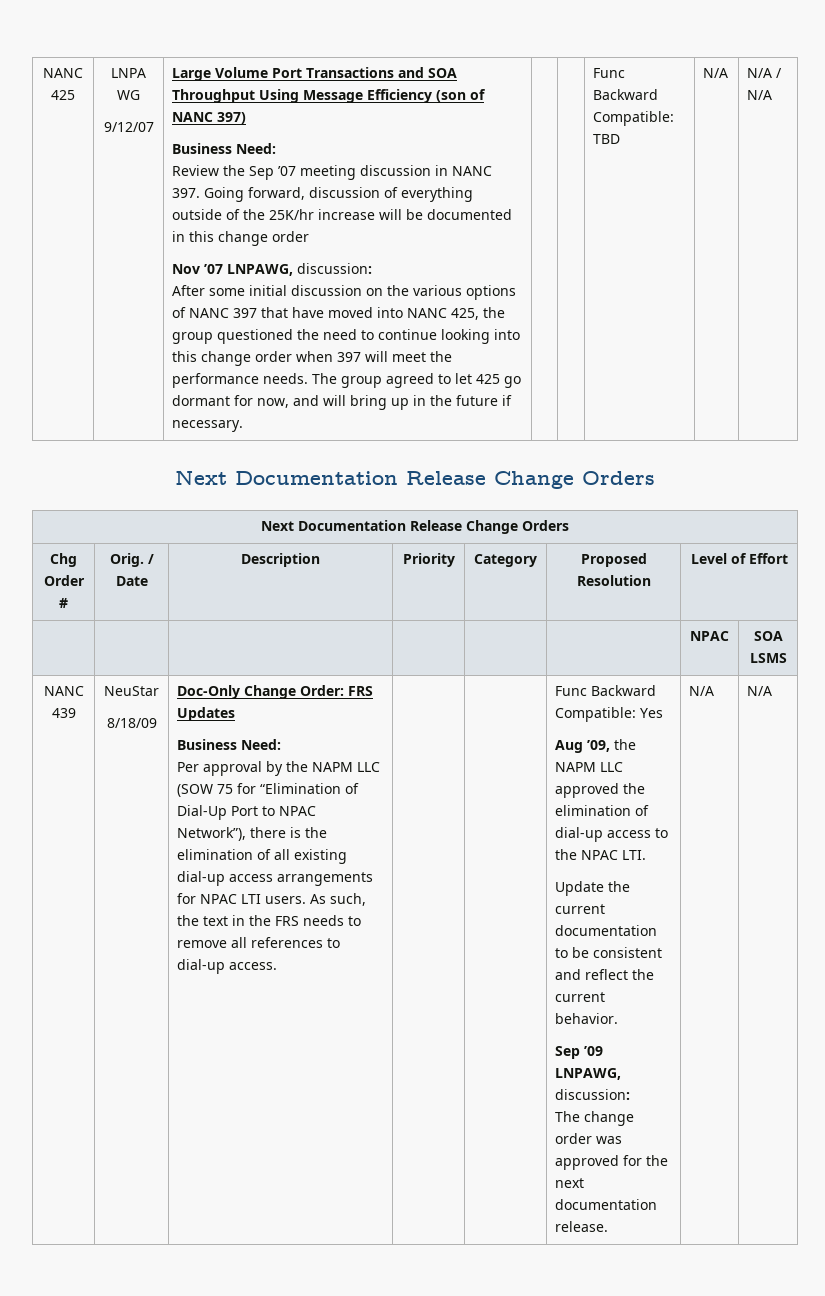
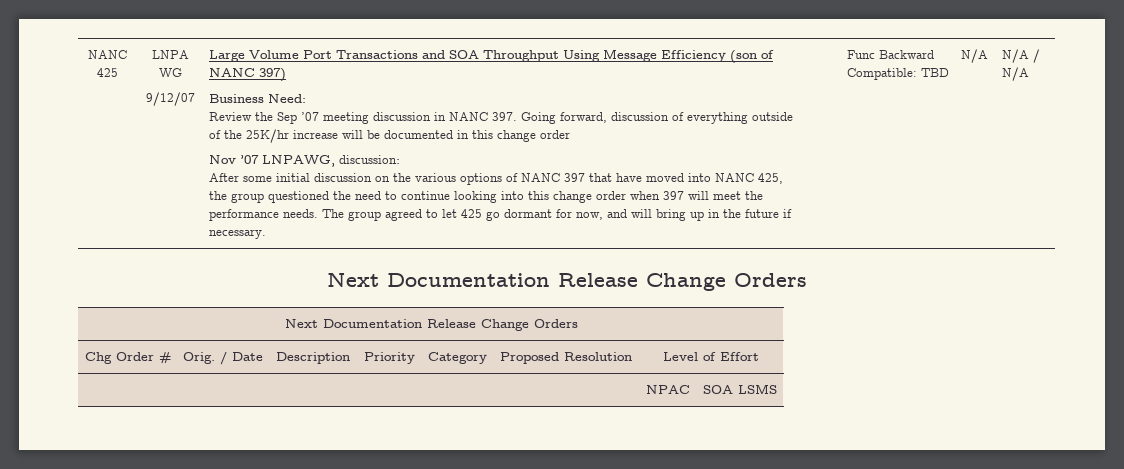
- NANC 439 | NeuStar
- 8/18/09 | Doc-Only Change Order: FRS Updates
- Business Need:
- Per approval by the NAPM LLC (SOW 75 for “Elimination of Dial-Up Port to NPAC Network”), there is the elimination of all existing dial-up access arrangements for NPAC LTI users. As such, the text in the FRS needs to remove all references to dial-up access. | | | Func Backward Compatible: Yes
- Aug ’09, the NAPM LLC approved the elimination of dial-up access to the NPAC LTI.
- Update the current documentation to be consistent and reflect the current behavior.
- Sep ’09 LNPAWG, discussion:
- The change order was approved for the next documentation release. | N/A | N/A

